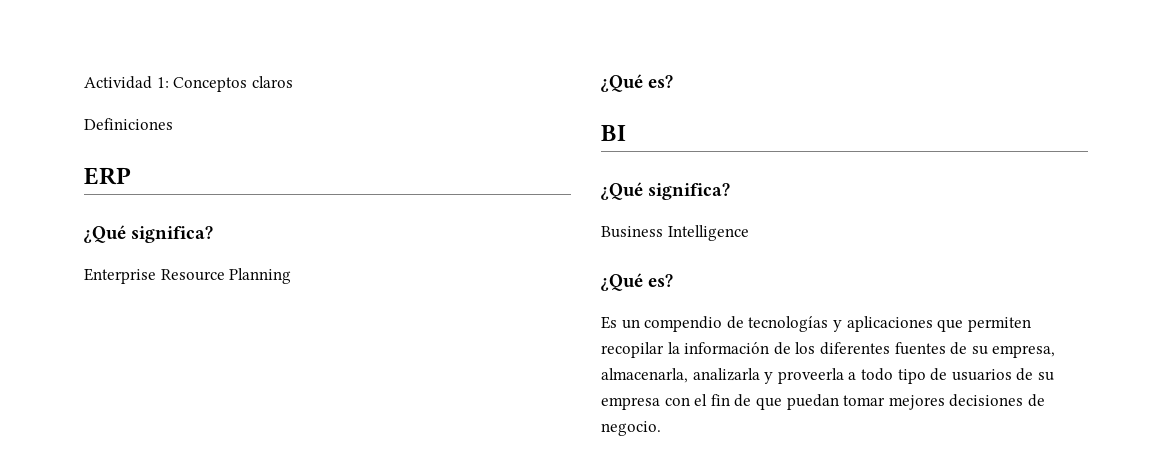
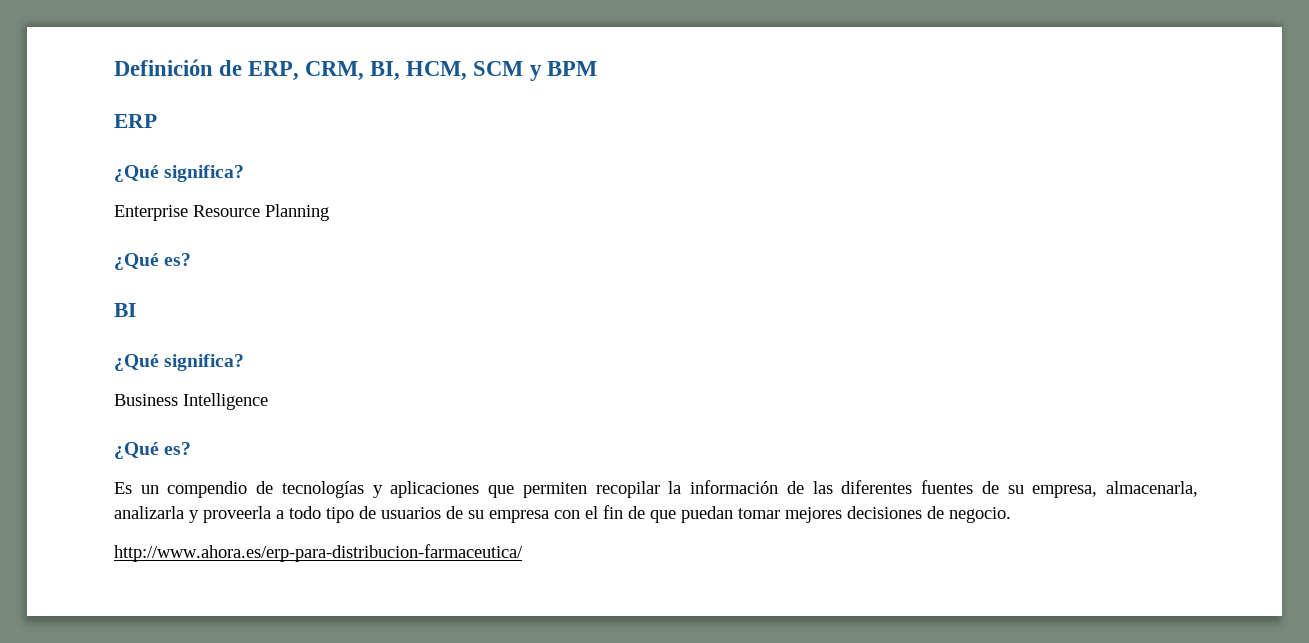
- Actividad 1: Conceptos claros
- Definiciones
+ Definición de ERP, CRM, BI, HCM, SCM y BPM
- Es un compendio de tecnologías y aplicaciones que permiten recopilar la información de los diferentes fuentes de su empresa, almacenarla, analizarla y proveerla a todo tipo de usuarios de su empresa con el fin de que puedan tomar mejores decisiones de negocio.
+ Es un compendio de tecnologías y aplicaciones que permiten recopilar la información de las diferentes fuentes de su empresa, almacenarla, analizarla y proveerla a todo tipo de usuarios de su empresa con el fin de que puedan tomar mejores decisiones de negocio.
+ http://www.ahora.es/erp-para-distribucion-farmaceutica/

